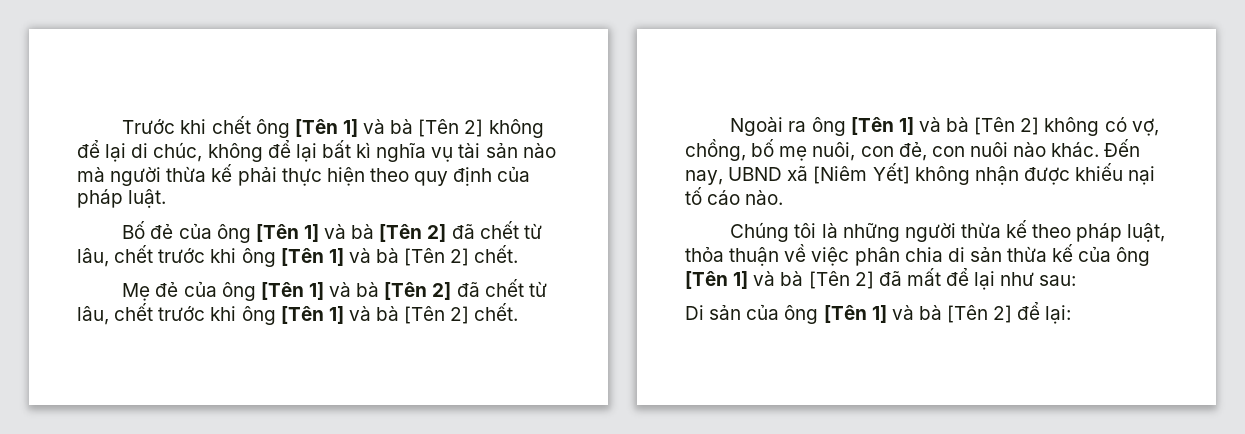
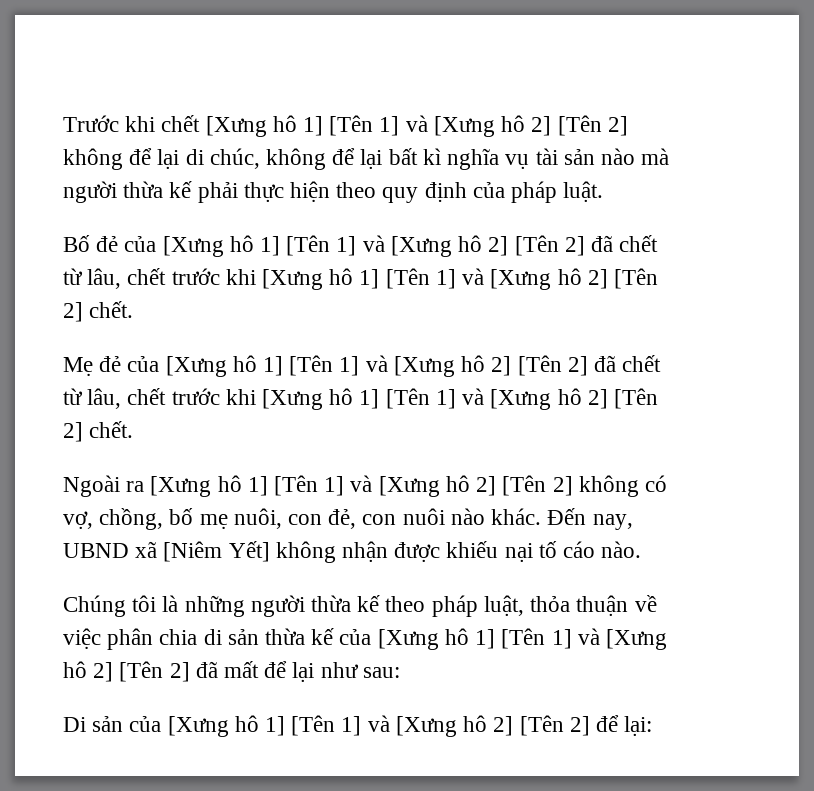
- Trước khi chết ông [Tên 1] và bà [Tên 2] không để lại di chúc, không để lại bất kì nghĩa vụ tài sản nào mà người thừa kế phải thực hiện theo quy định của pháp luật.
+ Trước khi chết [Xưng hô 1] [Tên 1] và [Xưng hô 2] [Tên 2] không để lại di chúc, không để lại bất kì nghĩa vụ tài sản nào mà người thừa kế phải thực hiện theo quy định của pháp luật.
- Bố đẻ của ông [Tên 1] và bà [Tên 2] đã chết từ lâu, chết trước khi ông [Tên 1] và bà [Tên 2] chết.
+ Bố đẻ của [Xưng hô 1] [Tên 1] và [Xưng hô 2] [Tên 2] đã chết từ lâu, chết trước khi [Xưng hô 1] [Tên 1] và [Xưng hô 2] [Tên 2] chết.
- Mẹ đẻ của ông [Tên 1] và bà [Tên 2] đã chết từ lâu, chết trước khi ông [Tên 1] và bà [Tên 2] chết.
+ Mẹ đẻ của [Xưng hô 1] [Tên 1] và [Xưng hô 2] [Tên 2] đã chết từ lâu, chết trước khi [Xưng hô 1] [Tên 1] và [Xưng hô 2] [Tên 2] chết.
- Ngoài ra ông [Tên 1] và bà [Tên 2] không có vợ, chồng, bố mẹ nuôi, con đẻ, con nuôi nào khác.
+ Ngoài ra [Xưng hô 1] [Tên 1] và [Xưng hô 2] [Tên 2] không có vợ, chồng, bố mẹ nuôi, con đẻ, con nuôi nào khác.
- Chúng tôi là những người thừa kế theo pháp luật, thỏa thuận về việc phân chia di sản thừa kế của ông [Tên 1] và bà [Tên 2] đã mất để lại như sau:
+ Chúng tôi là những người thừa kế theo pháp luật, thỏa thuận về việc phân chia di sản thừa kế của [Xưng hô 1] [Tên 1] và [Xưng hô 2] [Tên 2] đã mất để lại như sau:
- Di sản của ông [Tên 1] và bà [Tên 2] để lại:
+ Di sản của [Xưng hô 1] [Tên 1] và [Xưng hô 2] [Tên 2] để lại:

